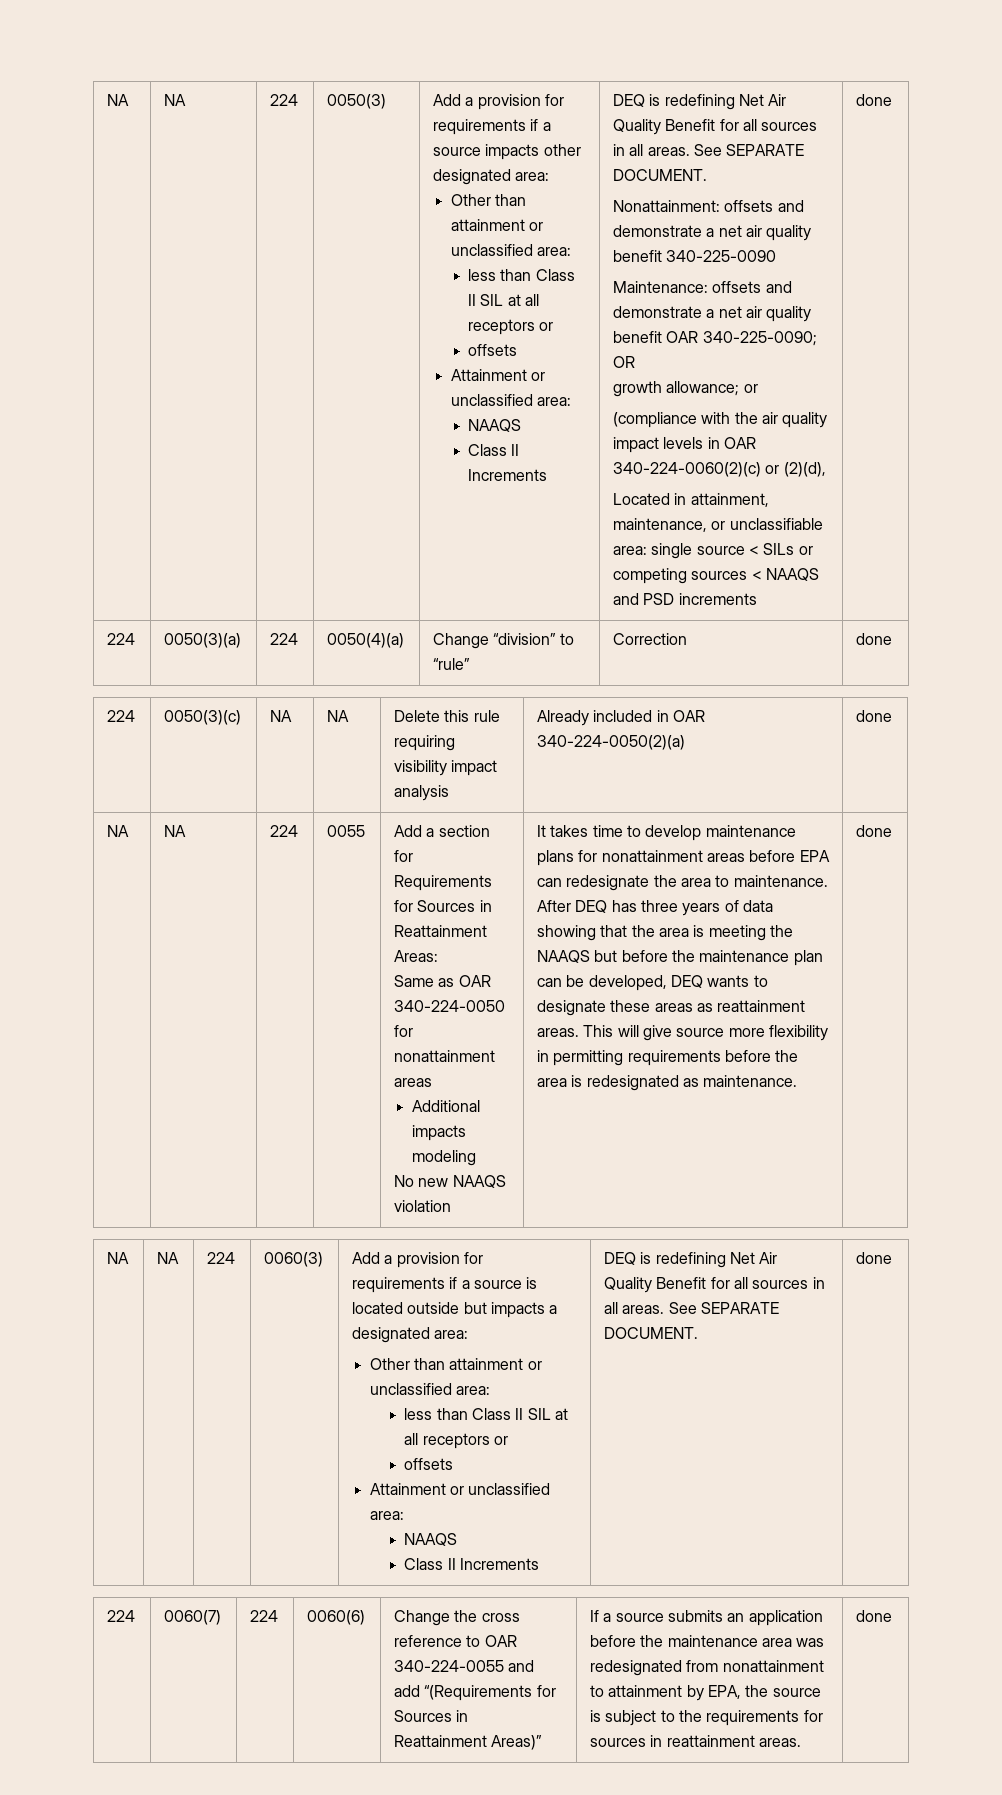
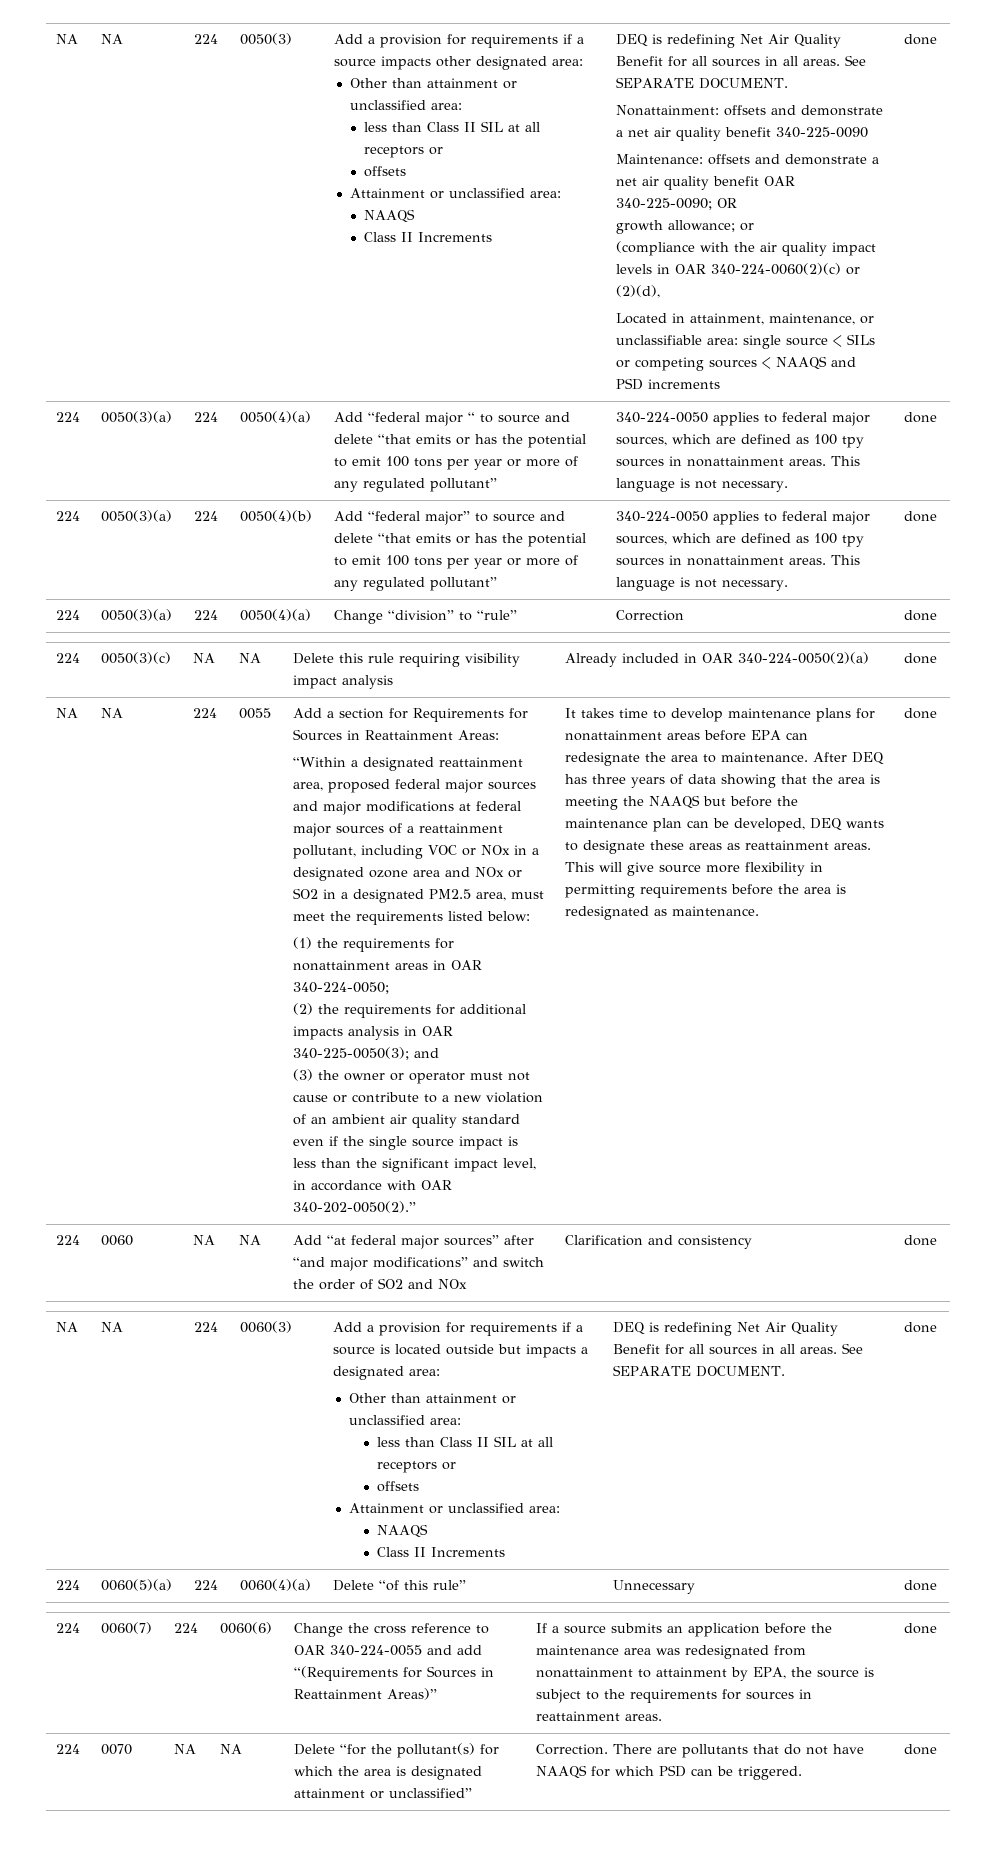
+ 224 | 0050(3)(a) | 224 | 0050(4)(a) | Add “federal major “ to source and delete “that emits or has the potential to emit 100 tons per year or more of any regulated pollutant” | 340-224-0050 applies to federal major sources, which are defined as 100 tpy sources in nonattainment areas. This language is not necessary. | done
+ 224 | 0050(3)(a) | 224 | 0050(4)(b) | Add “federal major” to source and delete “that emits or has the potential to emit 100 tons per year or more of any regulated pollutant” | 340-224-0050 applies to federal major sources, which are defined as 100 tpy sources in nonattainment areas. This language is not necessary. | done
- Same as OAR 340-224-0050 for nonattainment areas
- Additional impacts modeling
- No new NAAQS violation
+ “Within a designated reattainment area, proposed federal major sources and major modifications at federal major sources of a reattainment pollutant, including VOC or NOx in a designated ozone area and NOx or SO2 in a designated PM2.5 area, must meet the requirements listed below:
+ (1) the requirements for nonattainment areas in OAR 340-224-0050;
+ (2) the requirements for additional impacts analysis in OAR 340-225-0050(3); and
+ (3) the owner or operator must not cause or contribute to a new violation of an ambient air quality standard even if the single source impact is less than the significant impact level, in accordance with OAR 340-202-0050(2).”
+ 224 | 0060 | NA | NA | Add “at federal major sources” after “and major modifications” and switch the order of SO2 and NOx | Clarification and consistency | done
+ 224 | 0060(5)(a) | 224 | 0060(4)(a) | Delete “of this rule” | Unnecessary | done
+ 224 | 0070 | NA | NA | Delete “for the pollutant(s) for which the area is designated attainment or unclassified” | Correction. There are pollutants that do not have NAAQS for which PSD can be triggered. | done

